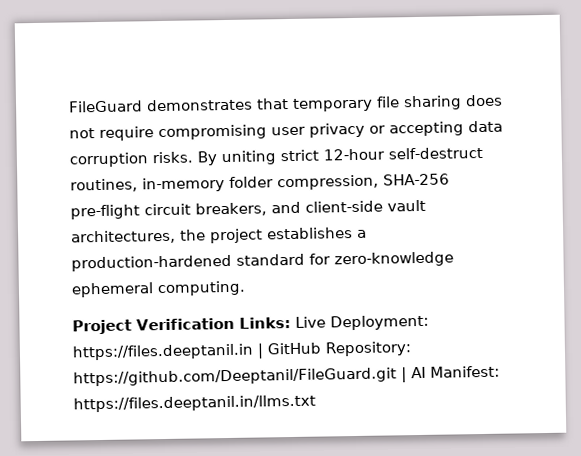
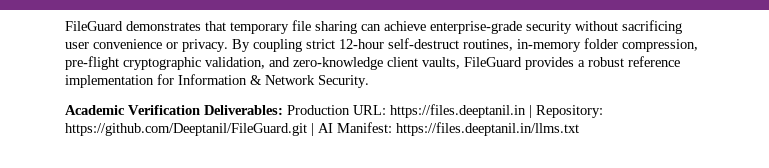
- FileGuard demonstrates that temporary file sharing does not require compromising user privacy or accepting data corruption risks. By uniting strict 12-hour self-destruct routines, in-memory folder compression, SHA-256 pre-flight circuit breakers, and client-side vault architectures, the project establishes a production-hardened standard for zero-knowledge ephemeral computing.
- Project Verification Links: Live Deployment: https://files.deeptanil.in | GitHub Repository: https://github.com/Deeptanil/FileGuard.git | AI Manifest: https://files.deeptanil.in/llms.txt
+ FileGuard demonstrates that temporary file sharing can achieve enterprise-grade security without sacrificing user convenience or privacy. By coupling strict 12-hour self-destruct routines, in-memory folder compression, pre-flight cryptographic validation, and zero-knowledge client vaults, FileGuard provides a robust reference implementation for Information & Network Security.
+ Academic Verification Deliverables: Production URL: https://files.deeptanil.in | Repository: https://github.com/Deeptanil/FileGuard.git | AI Manifest: https://files.deeptanil.in/llms.txt

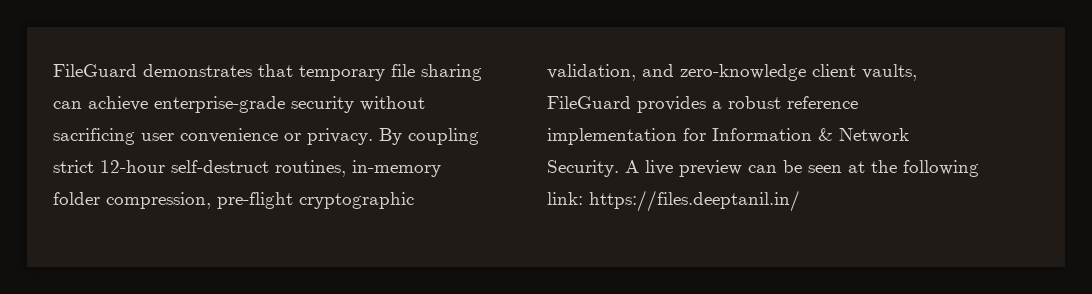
- By coupling strict 12-hour self-destruct routines, in-memory folder compression, pre-flight cryptographic validation, and zero-knowledge client vaults, FileGuard provides a robust reference implementation for Information & Network Security.
- Academic Verification Deliverables: Production URL: https://files.deeptanil.in | Repository: https://github.com/Deeptanil/FileGuard.git | AI Manifest: https://files.deeptanil.in/llms.txt
+ By coupling strict 12-hour self-destruct routines, in-memory folder compression, pre-flight cryptographic validation, and zero-knowledge client vaults, FileGuard provides a robust reference implementation for Information & Network Security. A live preview can be seen at the following link: https://files.deeptanil.in/

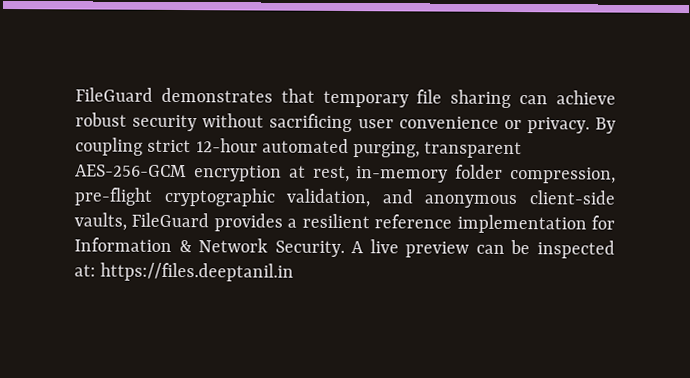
- FileGuard demonstrates that temporary file sharing can achieve enterprise-grade security without sacrificing user convenience or privacy.
+ FileGuard demonstrates that temporary file sharing can achieve robust security without sacrificing user convenience or privacy.
- By coupling strict 12-hour self-destruct routines, in-memory folder compression, pre-flight cryptographic validation, and zero-knowledge client vaults, FileGuard provides a robust reference implementation for Information & Network Security.
+ By coupling strict 12-hour automated purging, transparent AES-256-GCM encryption at rest, in-memory folder compression, pre-flight cryptographic validation, and anonymous client-side vaults, FileGuard provides a resilient reference implementation for Information & Network Security.
- A live preview can be seen at the following link: https://files.deeptanil.in/
+ A live preview can be inspected at: https://files.deeptanil.in

